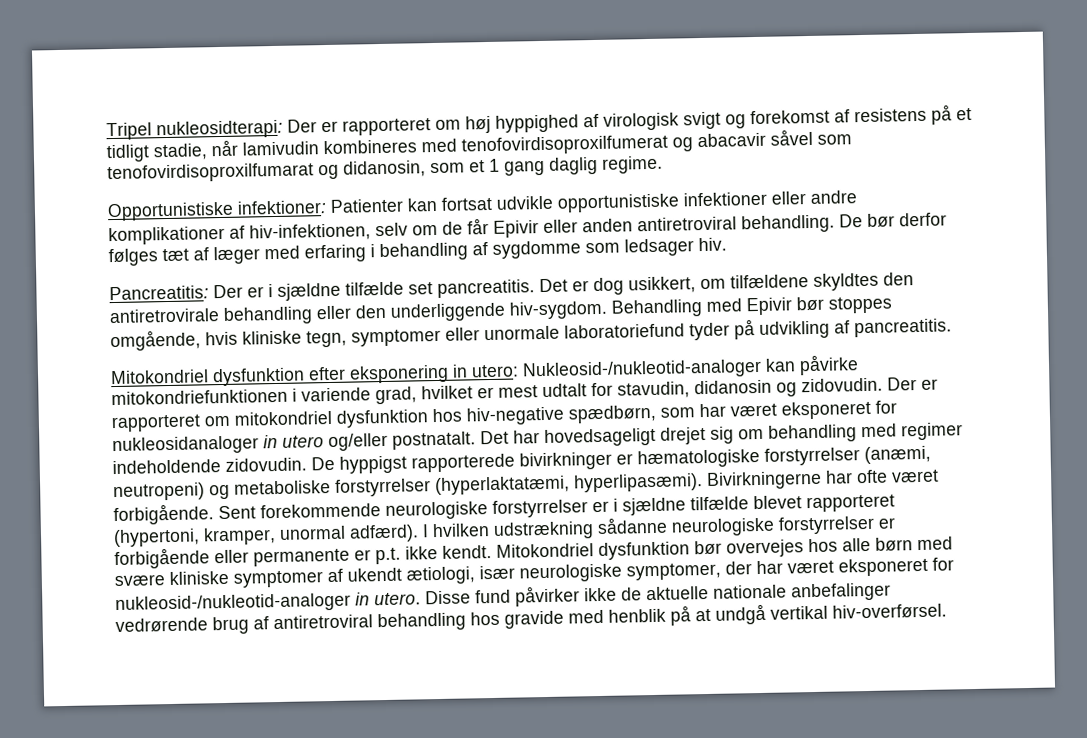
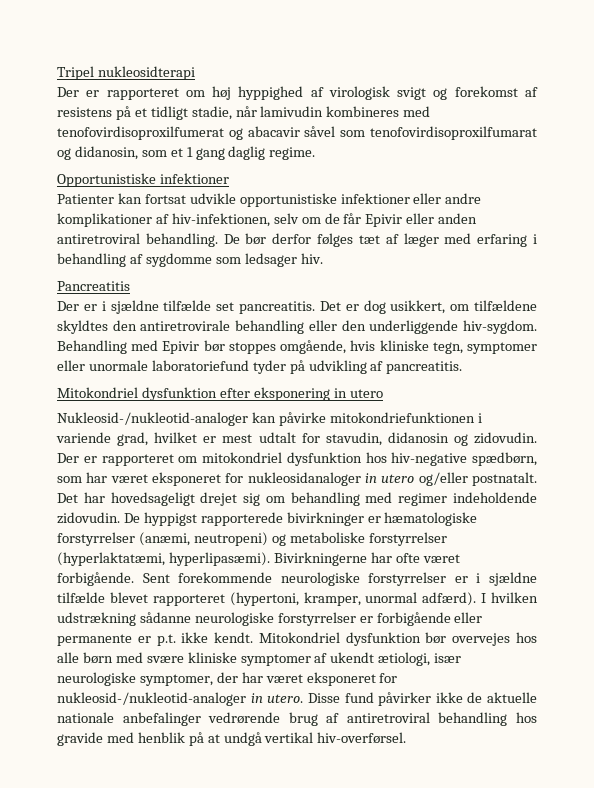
- Tripel nukleosidterapi: Der er rapporteret om høj hyppighed af virologisk svigt og forekomst af resistens på et tidligt stadie, når lamivudin kombineres med tenofovirdisoproxilfumerat og abacavir såvel som tenofovirdisoproxilfumarat og didanosin, som et 1 gang daglig regime.
+ Tripel nukleosidterapi
+ Der er rapporteret om høj hyppighed af virologisk svigt og forekomst af resistens på et tidligt stadie, når lamivudin kombineres med tenofovirdisoproxilfumerat og abacavir såvel som tenofovirdisoproxilfumarat og didanosin, som et 1 gang daglig regime.
- Opportunistiske infektioner: Patienter kan fortsat udvikle opportunistiske infektioner eller andre komplikationer af hiv-infektionen, selv om de får Epivir eller anden antiretroviral behandling.
+ Opportunistiske infektioner
+ Patienter kan fortsat udvikle opportunistiske infektioner eller andre komplikationer af hiv-infektionen, selv om de får Epivir eller anden antiretroviral behandling.
- Pancreatitis: Der er i sjældne tilfælde set pancreatitis.
+ Pancreatitis
+ Der er i sjældne tilfælde set pancreatitis.
- Mitokondriel dysfunktion efter eksponering in utero: Nukleosid-/nukleotid-analoger kan påvirke mitokondriefunktionen i variende grad, hvilket er mest udtalt for stavudin, didanosin og zidovudin.
+ Mitokondriel dysfunktion efter eksponering in utero
+ Nukleosid-/nukleotid-analoger kan påvirke mitokondriefunktionen i variende grad, hvilket er mest udtalt for stavudin, didanosin og zidovudin.

